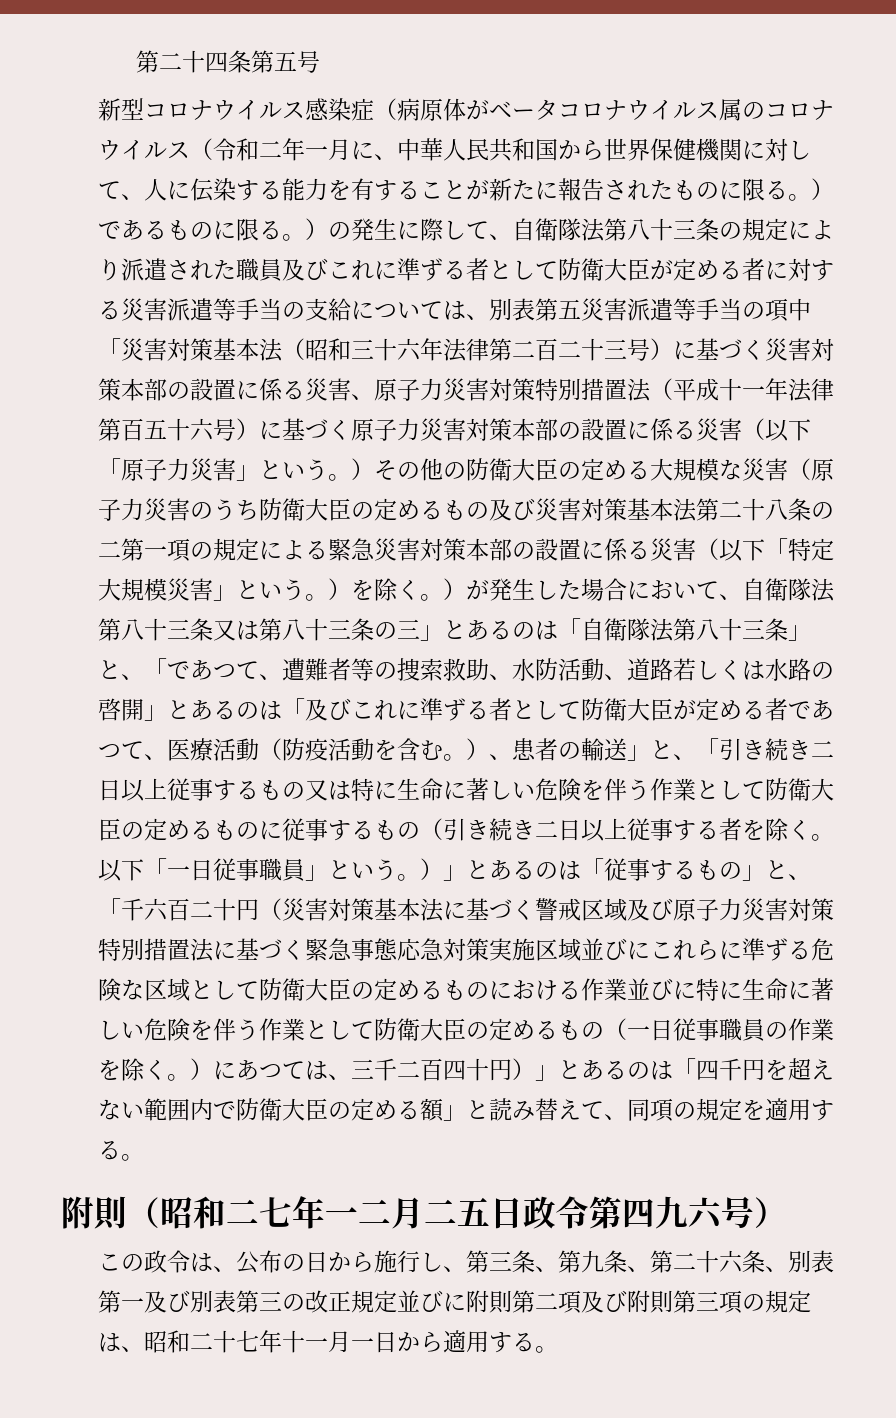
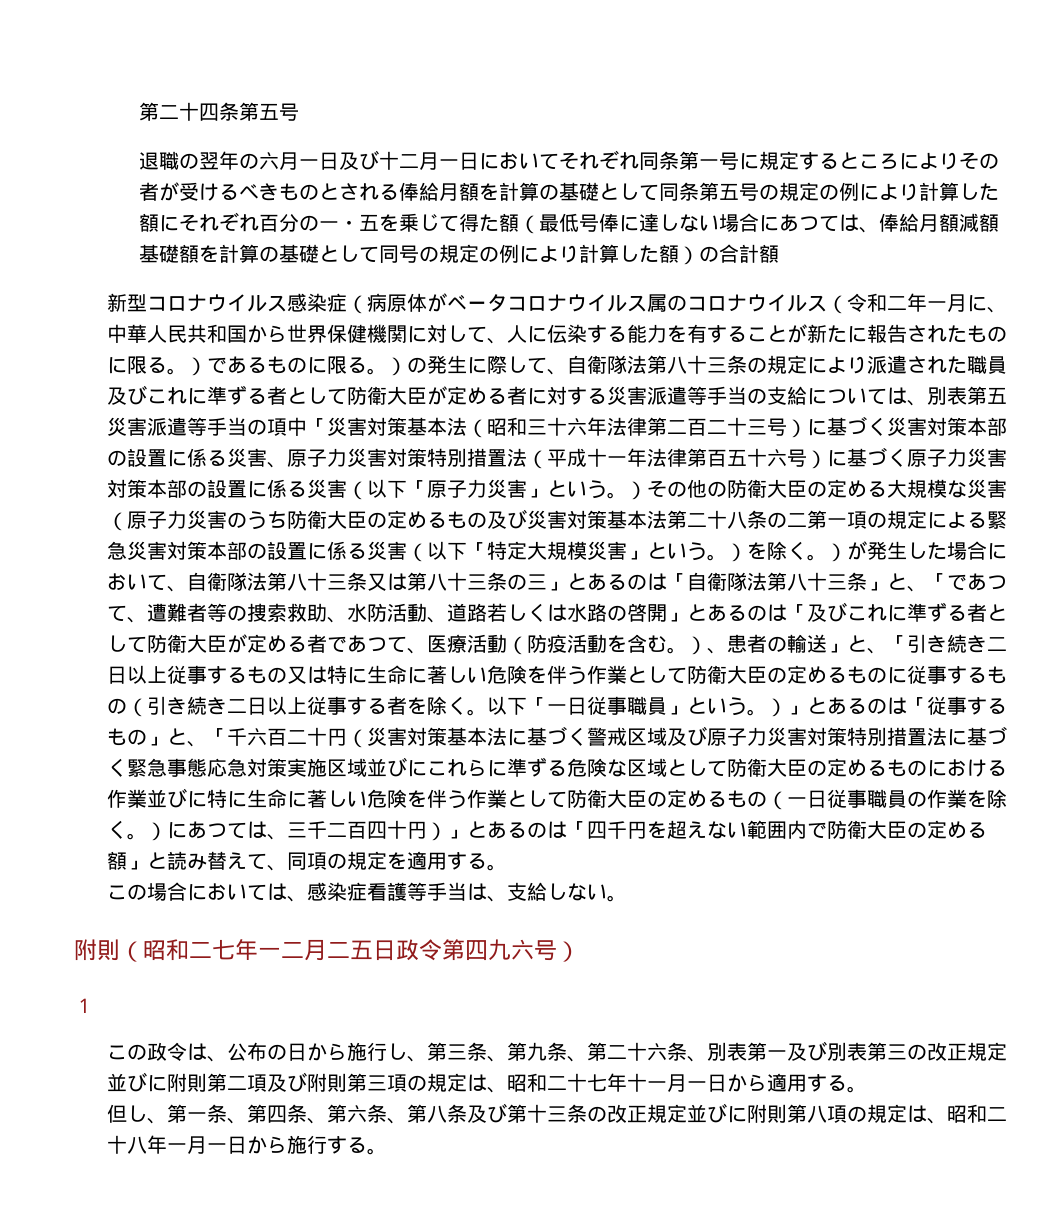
+ 退職の翌年の六月一日及び十二月一日においてそれぞれ同条第一号に規定するところによりその者が受けるべきものとされる俸給月額を計算の基礎として同条第五号の規定の例により計算した額にそれぞれ百分の一・五を乗じて得た額（最低号俸に達しない場合にあつては、俸給月額減額基礎額を計算の基礎として同号の規定の例により計算した額）の合計額
+ この場合においては、感染症看護等手当は、支給しない。
+ １
+ 但し、第一条、第四条、第六条、第八条及び第十三条の改正規定並びに附則第八項の規定は、昭和二十八年一月一日から施行する。

